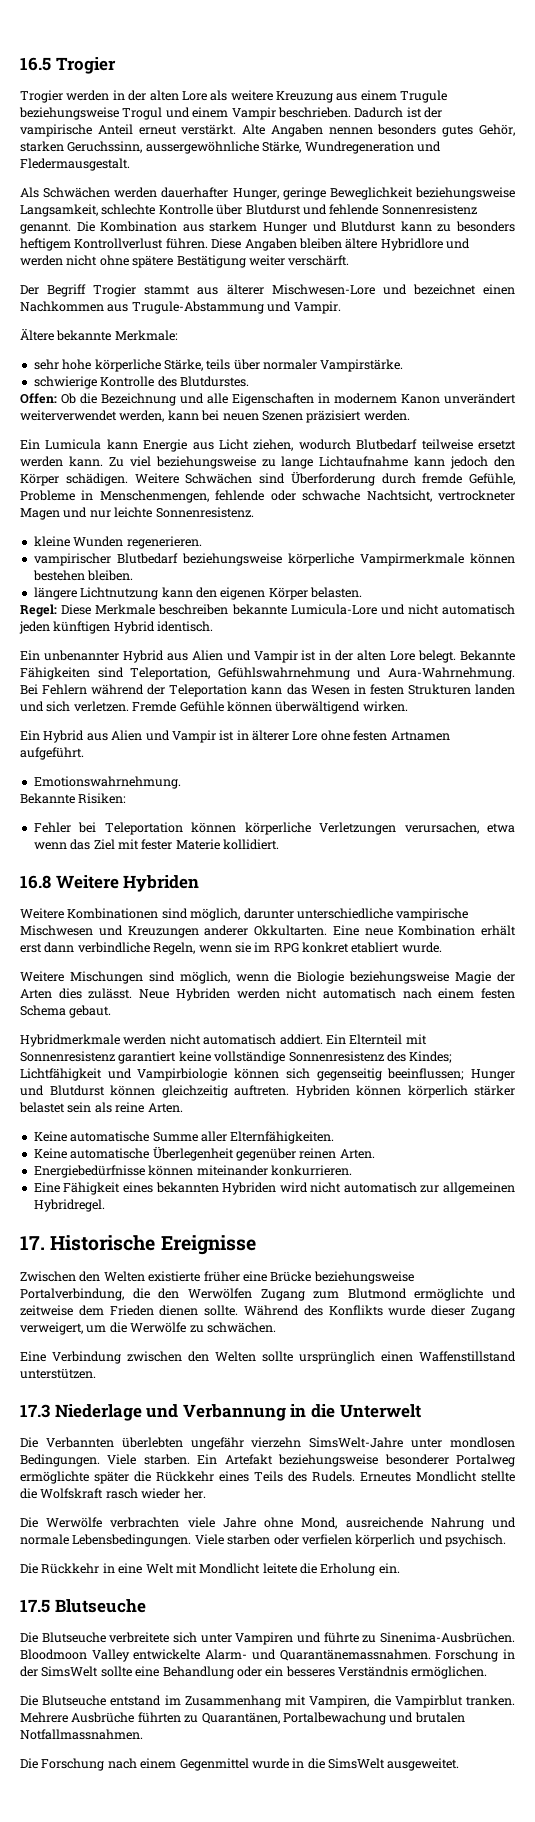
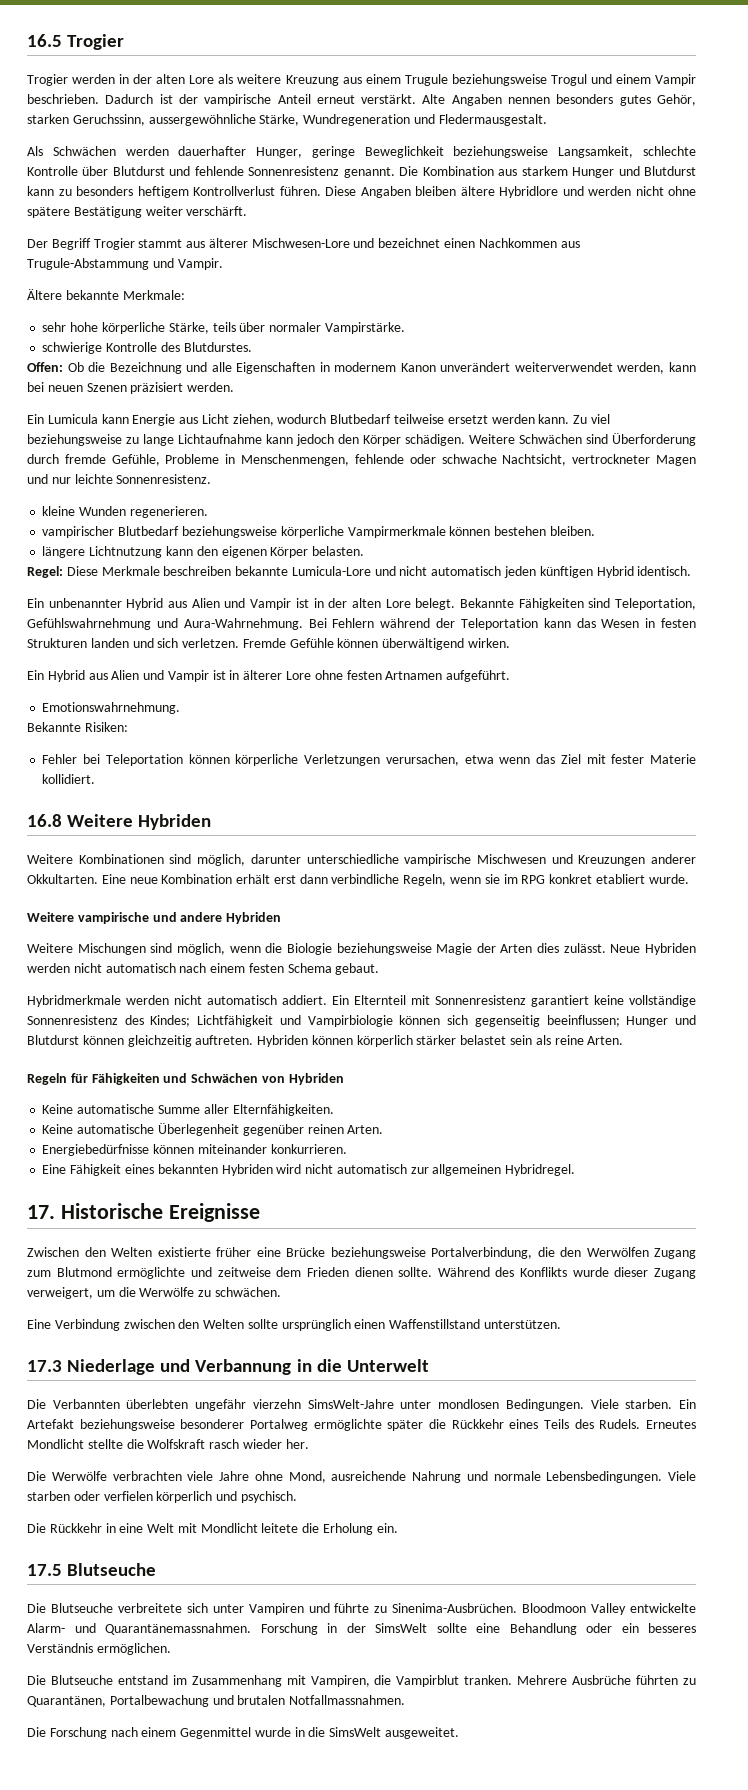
+ Weitere vampirische und andere Hybriden
+ Regeln für Fähigkeiten und Schwächen von Hybriden

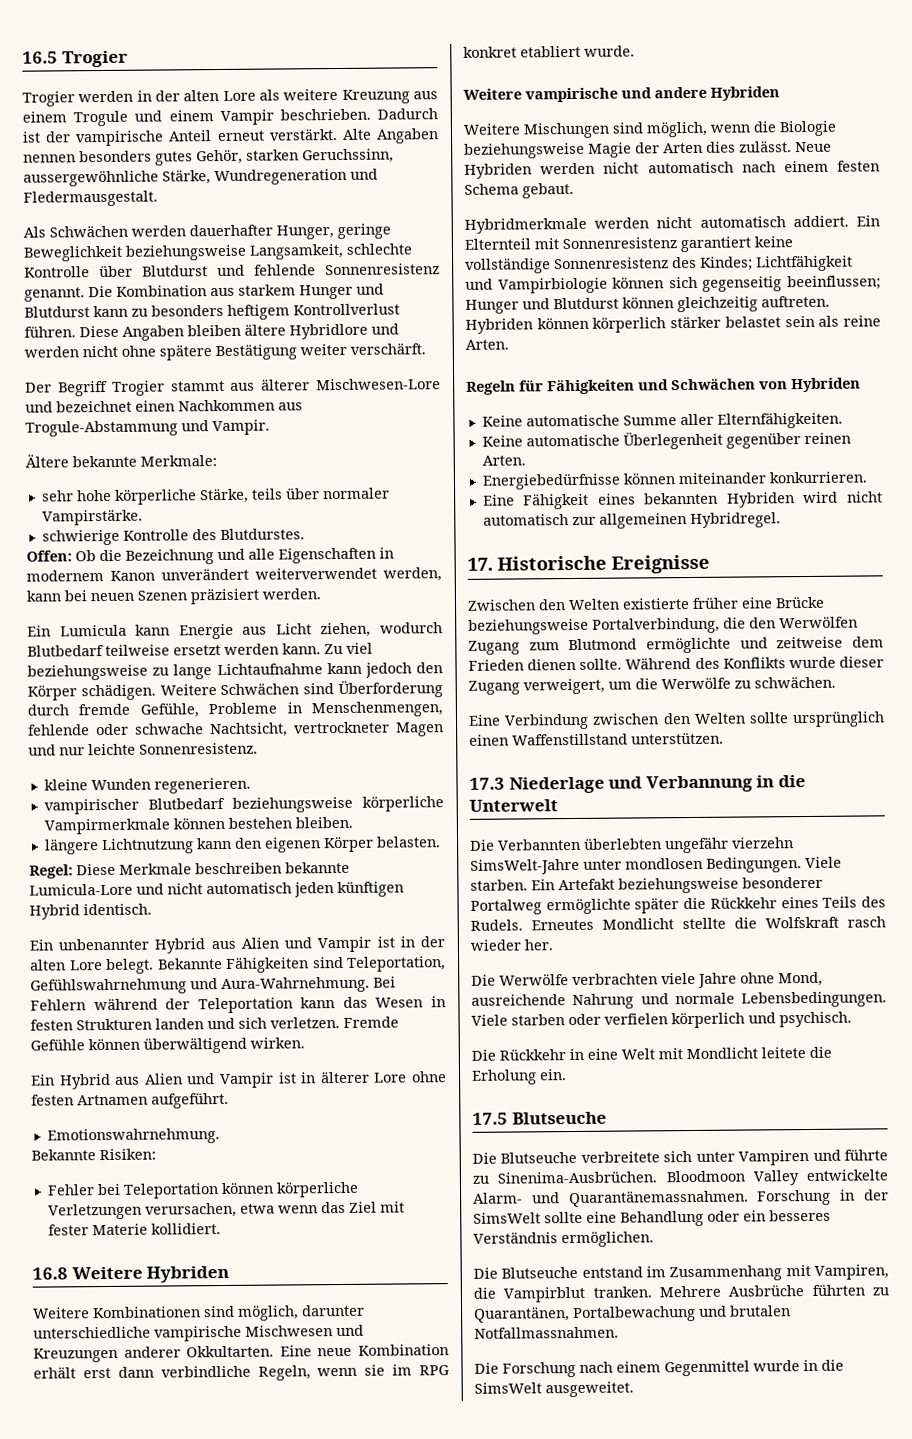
- Trogier werden in der alten Lore als weitere Kreuzung aus einem Trugule beziehungsweise Trogul und einem Vampir beschrieben.
+ Trogier werden in der alten Lore als weitere Kreuzung aus einem Trogule und einem Vampir beschrieben.
- Der Begriff Trogier stammt aus älterer Mischwesen-Lore und bezeichnet einen Nachkommen aus Trugule-Abstammung und Vampir.
+ Der Begriff Trogier stammt aus älterer Mischwesen-Lore und bezeichnet einen Nachkommen aus Trogule-Abstammung und Vampir.

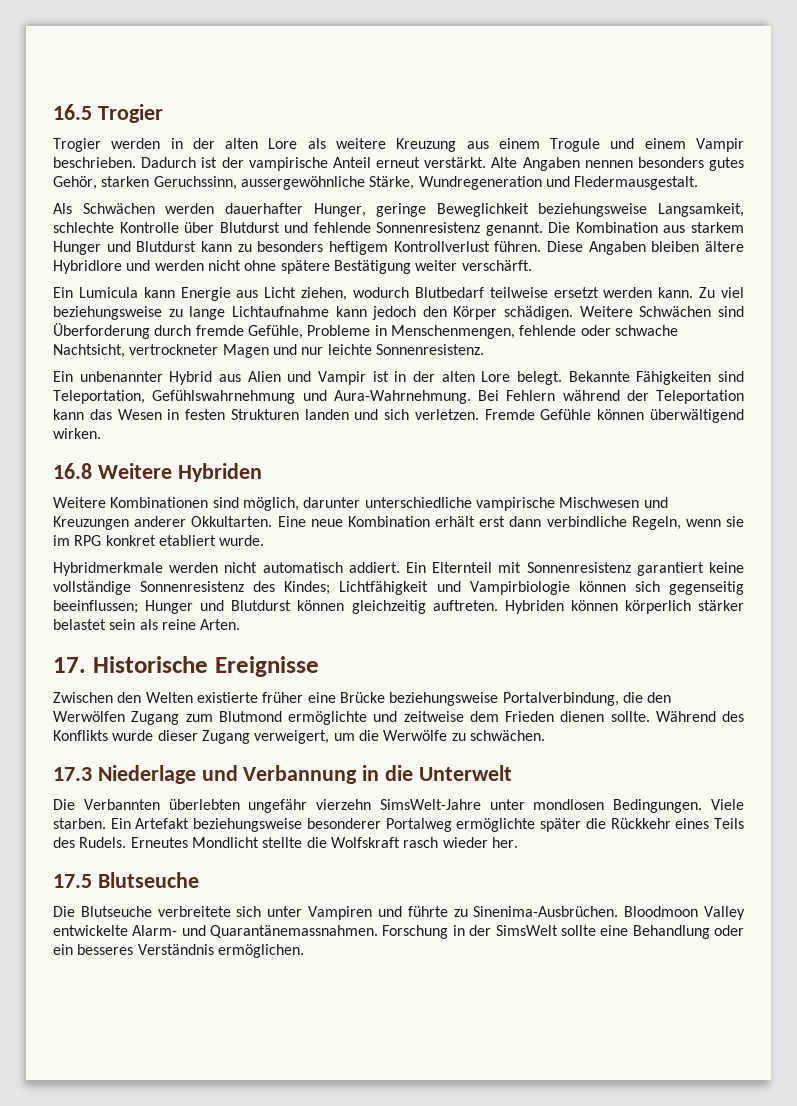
- Der Begriff Trogier stammt aus älterer Mischwesen-Lore und bezeichnet einen Nachkommen aus Trogule-Abstammung und Vampir.
- Ältere bekannte Merkmale:
- sehr hohe körperliche Stärke, teils über normaler Vampirstärke.
- schwierige Kontrolle des Blutdurstes.
- Offen: Ob die Bezeichnung und alle Eigenschaften in modernem Kanon unverändert weiterverwendet werden, kann bei neuen Szenen präzisiert werden.
- kleine Wunden regenerieren.
- vampirischer Blutbedarf beziehungsweise körperliche Vampirmerkmale können bestehen bleiben.
- längere Lichtnutzung kann den eigenen Körper belasten.
- Regel: Diese Merkmale beschreiben bekannte Lumicula-Lore und nicht automatisch jeden künftigen Hybrid identisch.
- Ein Hybrid aus Alien und Vampir ist in älterer Lore ohne festen Artnamen aufgeführt.
- Emotionswahrnehmung.
- Bekannte Risiken:
- Fehler bei Teleportation können körperliche Verletzungen verursachen, etwa wenn das Ziel mit fester Materie kollidiert.
- Weitere vampirische und andere Hybriden
- Weitere Mischungen sind möglich, wenn die Biologie beziehungsweise Magie der Arten dies zulässt. Neue Hybriden werden nicht automatisch nach einem festen Schema gebaut.
- Regeln für Fähigkeiten und Schwächen von Hybriden
- Keine automatische Summe aller Elternfähigkeiten.
- Keine automatische Überlegenheit gegenüber reinen Arten.
- Energiebedürfnisse können miteinander konkurrieren.
- Eine Fähigkeit eines bekannten Hybriden wird nicht automatisch zur allgemeinen Hybridregel.
- Eine Verbindung zwischen den Welten sollte ursprünglich einen Waffenstillstand unterstützen.
- Die Werwölfe verbrachten viele Jahre ohne Mond, ausreichende Nahrung und normale Lebensbedingungen. Viele starben oder verfielen körperlich und psychisch.
- Die Rückkehr in eine Welt mit Mondlicht leitete die Erholung ein.
- Die Blutseuche entstand im Zusammenhang mit Vampiren, die Vampirblut tranken. Mehrere Ausbrüche führten zu Quarantänen, Portalbewachung und brutalen Notfallmassnahmen.
- Die Forschung nach einem Gegenmittel wurde in die SimsWelt ausgeweitet.

